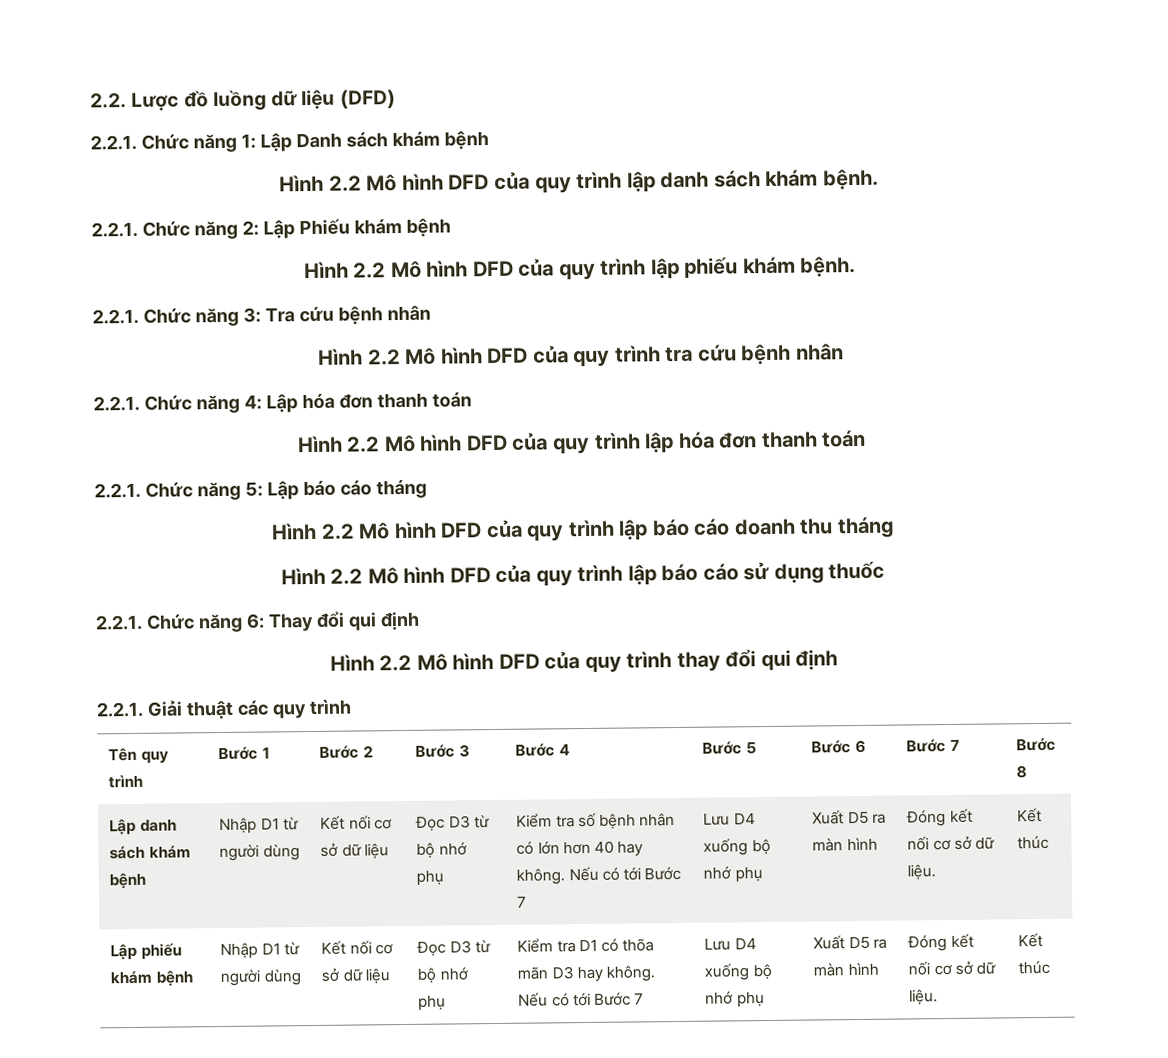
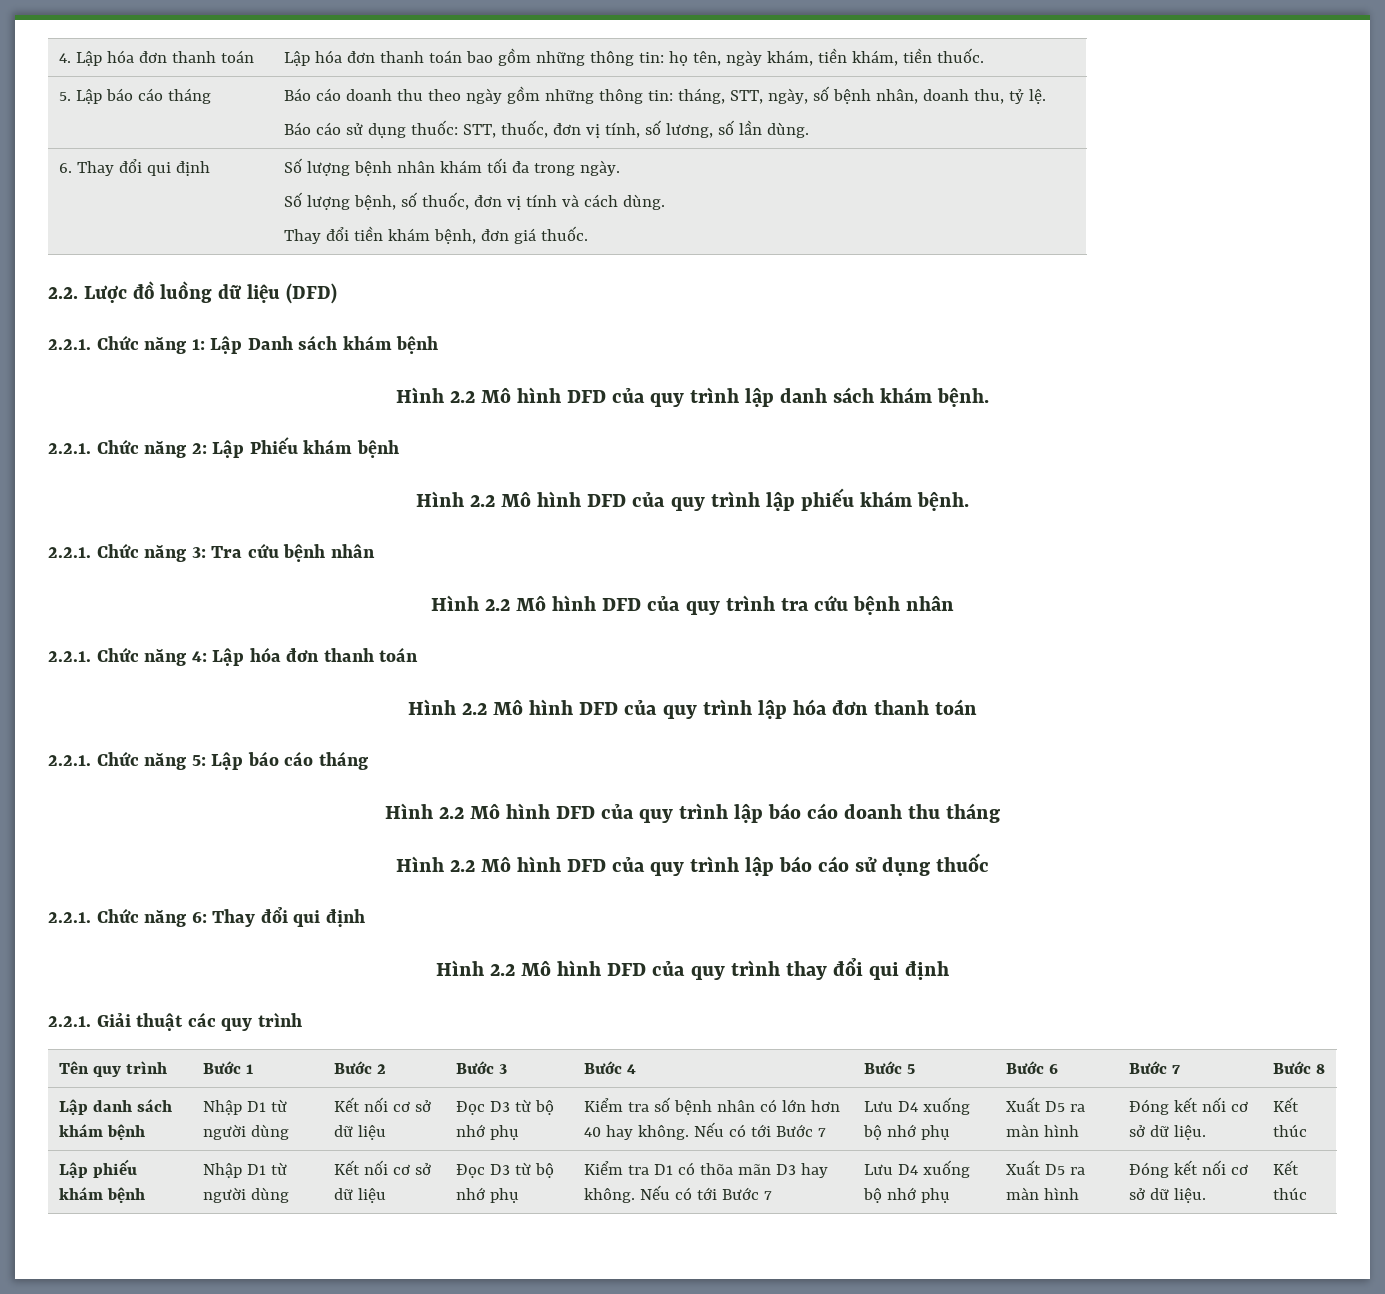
+ 4. Lập hóa đơn thanh toán | Lập hóa đơn thanh toán bao gồm những thông tin: họ tên, ngày khám, tiền khám, tiền thuốc.
+ 5. Lập báo cáo tháng | Báo cáo doanh thu theo ngày gồm những thông tin: tháng, STT, ngày, số bệnh nhân, doanh thu, tỷ lệ.
+ Báo cáo sử dụng thuốc: STT, thuốc, đơn vị tính, số lương, số lần dùng.
+ 6. Thay đổi qui định | Số lượng bệnh nhân khám tối đa trong ngày.
+ Số lượng bệnh, số thuốc, đơn vị tính và cách dùng.
+ Thay đổi tiền khám bệnh, đơn giá thuốc.

